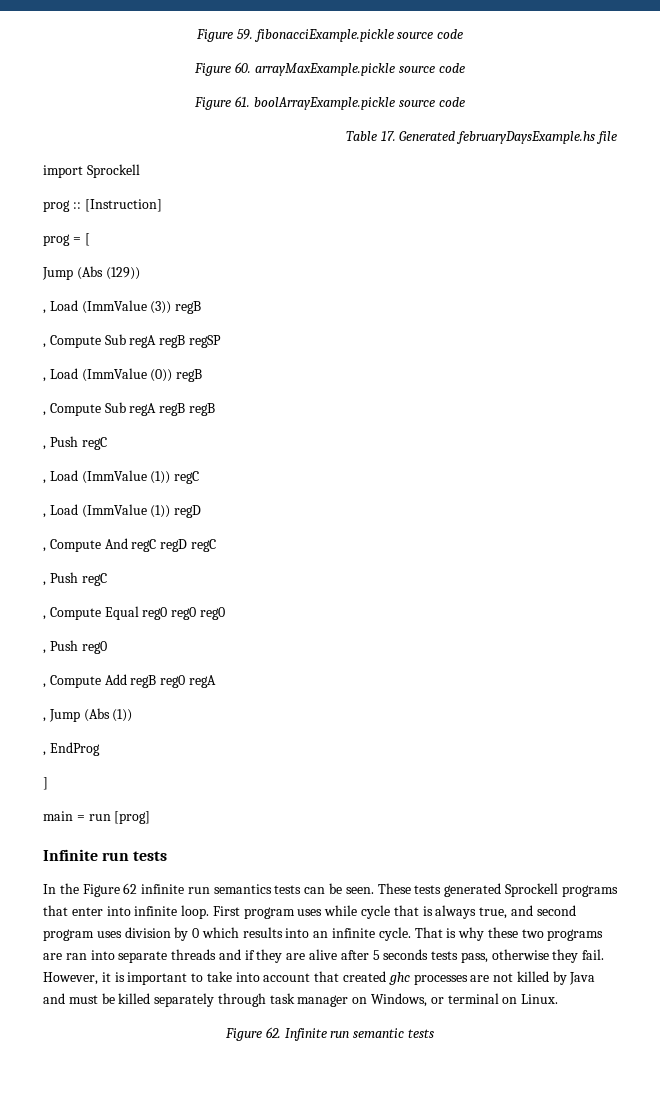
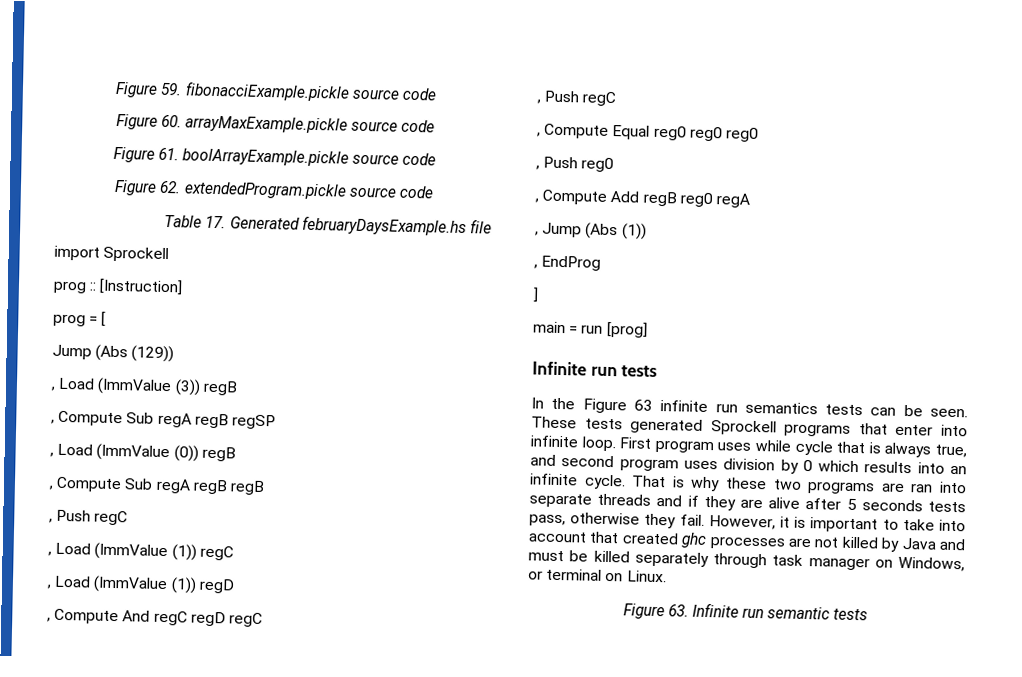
+ Figure 62. extendedProgram.pickle source code
- In the Figure 62 infinite run semantics tests can be seen.
+ In the Figure 63 infinite run semantics tests can be seen.
- Figure 62. Infinite run semantic tests
+ Figure 63. Infinite run semantic tests

